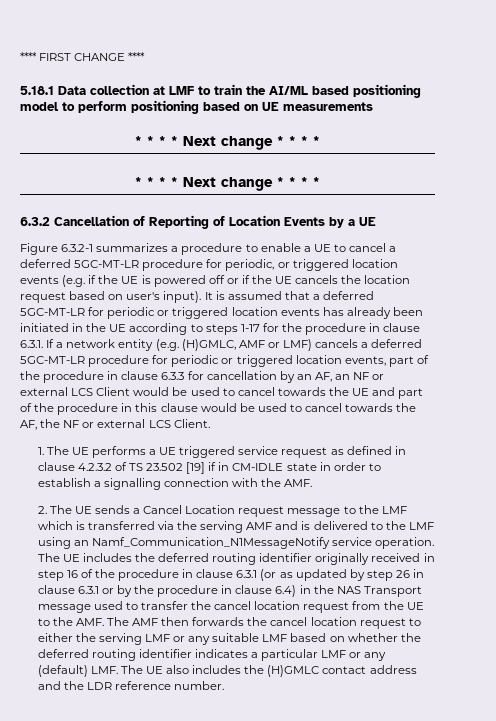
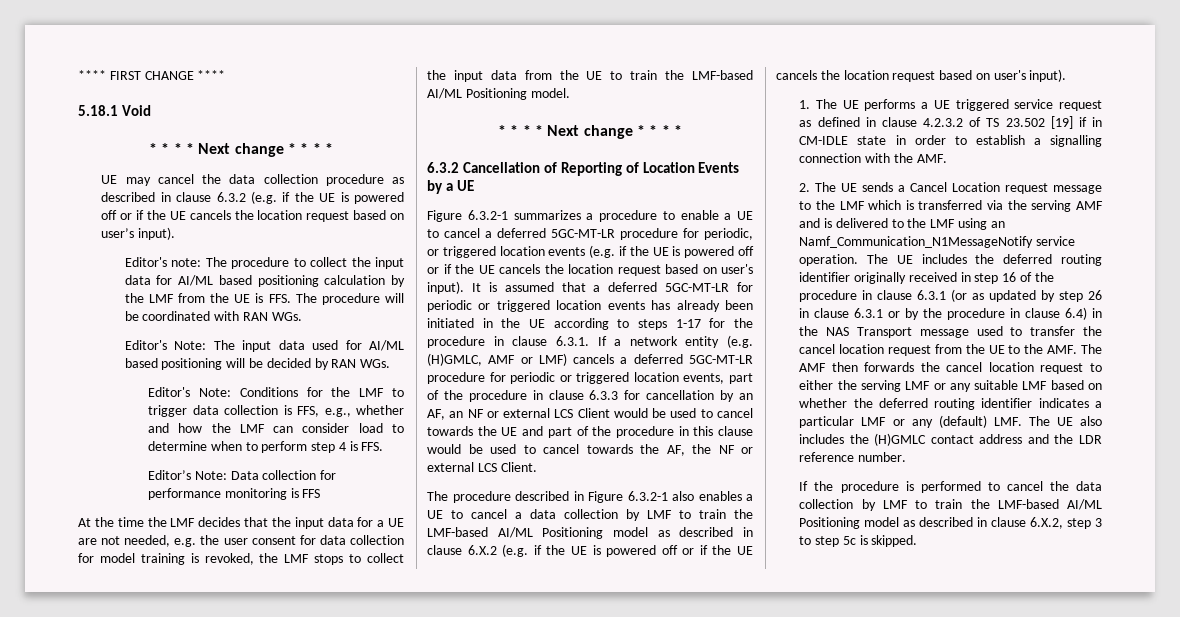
- 5.18.1 Data collection at LMF to train the AI/ML based positioning model to perform positioning based on UE measurements
+ 5.18.1 Void
+ UE may cancel the data collection procedure as described in clause 6.3.2 (e.g. if the UE is powered off or if the UE cancels the location request based on user’s input).
+ Editor's note: The procedure to collect the input data for AI/ML based positioning calculation by the LMF from the UE is FFS. The procedure will be coordinated with RAN WGs.
+ Editor's Note: The input data used for AI/ML based positioning will be decided by RAN WGs.
+ Editor's Note: Conditions for the LMF to trigger data collection is FFS, e.g., whether and how the LMF can consider load to determine when to perform step 4 is FFS.
+ Editor’s Note: Data collection for performance monitoring is FFS
+ At the time the LMF decides that the input data for a UE are not needed, e.g. the user consent for data collection for model training is revoked, the LMF stops to collect the input data from the UE to train the LMF-based AI/ML Positioning model.
+ The procedure described in Figure 6.3.2-1 also enables a UE to cancel a data collection by LMF to train the LMF-based AI/ML Positioning model as described in clause 6.X.2 (e.g. if the UE is powered off or if the UE cancels the location request based on user's input).
+ If the procedure is performed to cancel the data collection by LMF to train the LMF-based AI/ML Positioning model as described in clause 6.X.2, step 3 to step 5c is skipped.

